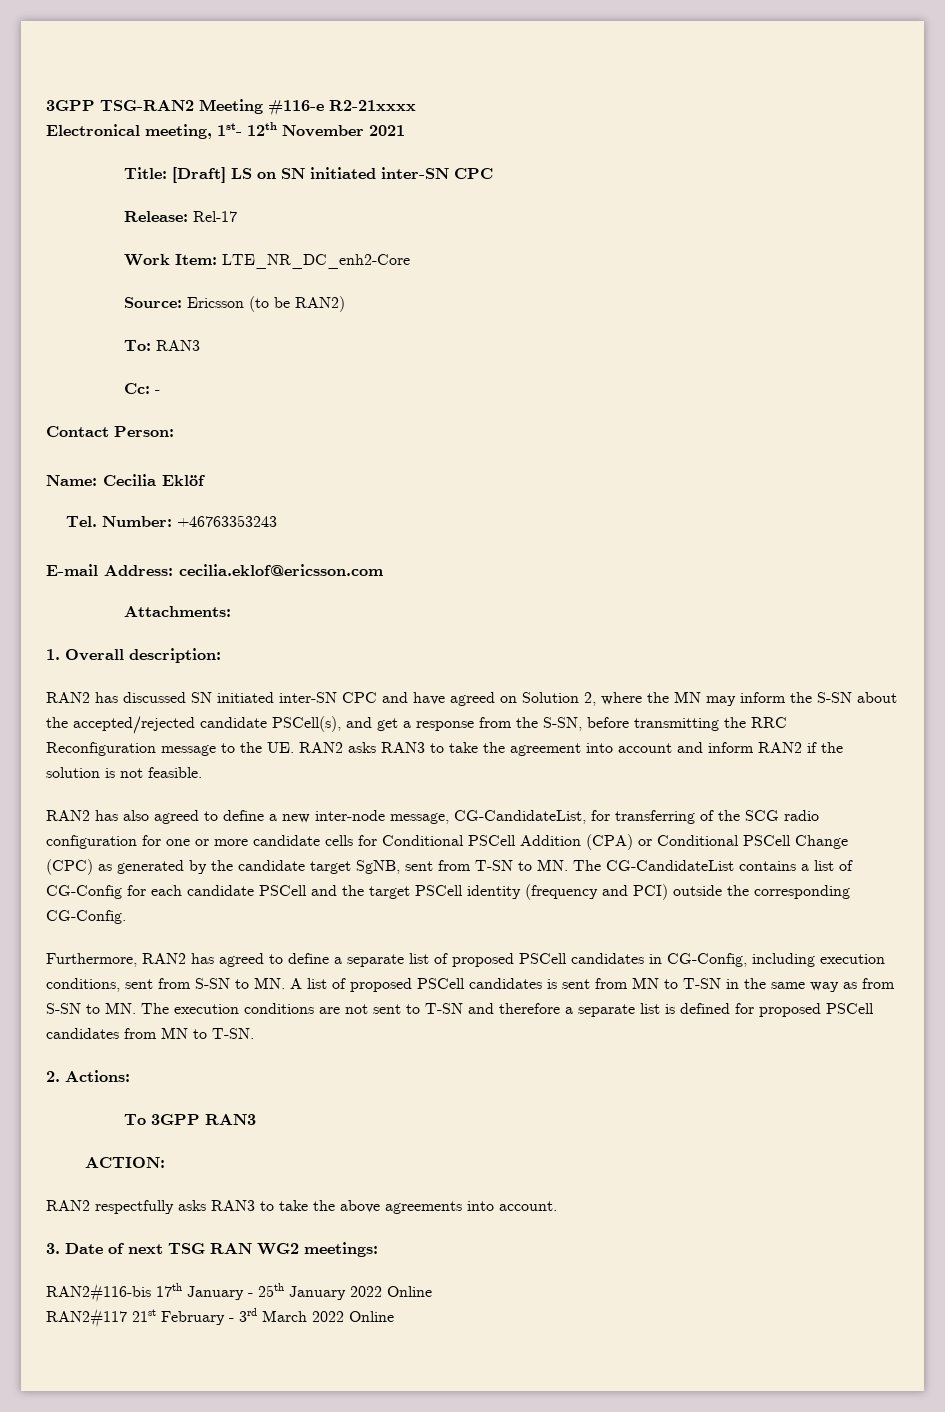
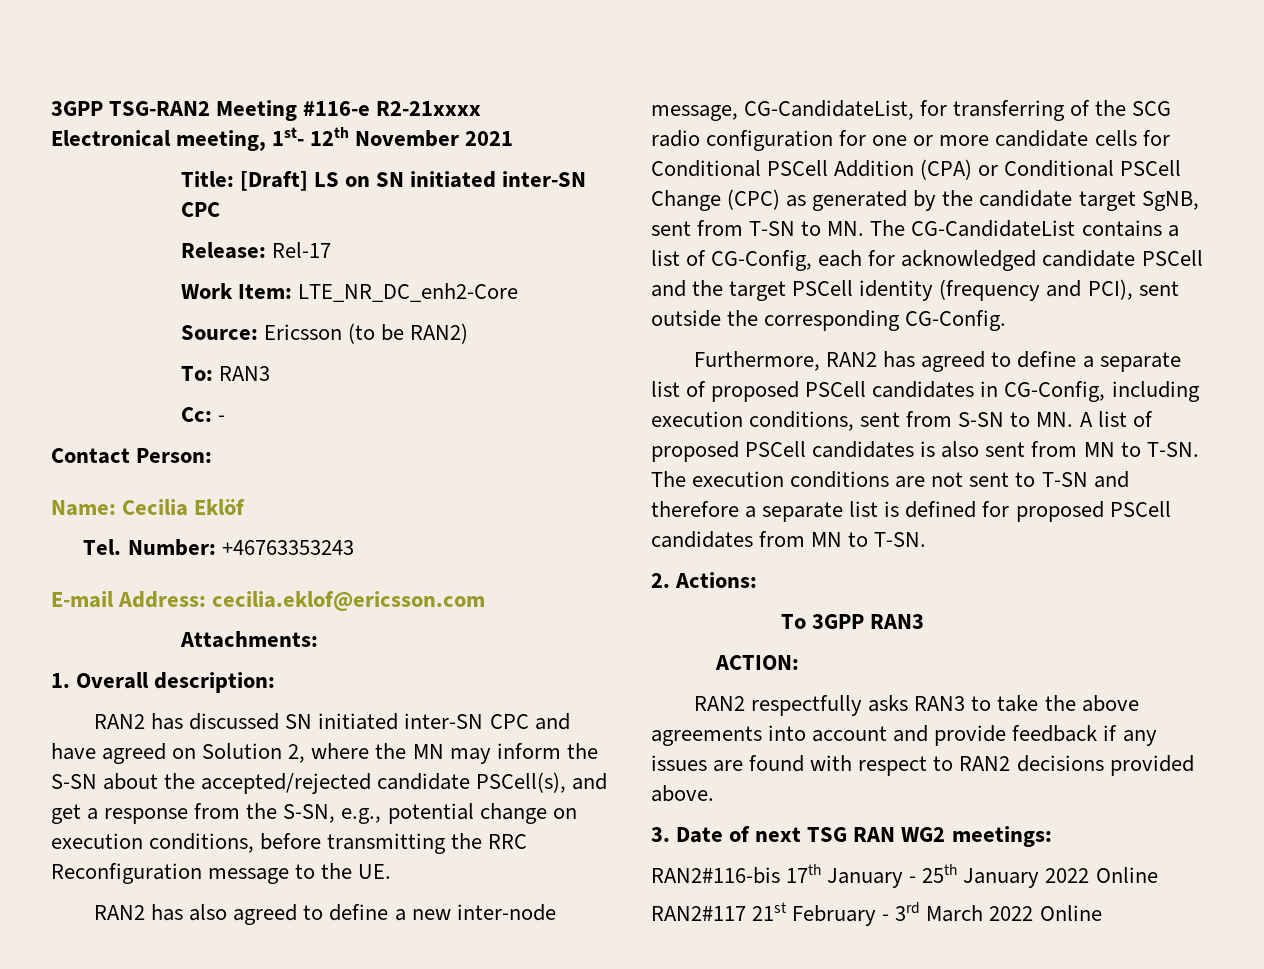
- RAN2 has discussed SN initiated inter-SN CPC and have agreed on Solution 2, where the MN may inform the S-SN about the accepted/rejected candidate PSCell(s), and get a response from the S-SN, before transmitting the RRC Reconfiguration message to the UE. RAN2 asks RAN3 to take the agreement into account and inform RAN2 if the solution is not feasible.
+ RAN2 has discussed SN initiated inter-SN CPC and have agreed on Solution 2, where the MN may inform the S-SN about the accepted/rejected candidate PSCell(s), and get a response from the S-SN, e.g., potential change on execution conditions, before transmitting the RRC Reconfiguration message to the UE.
- RAN2 has also agreed to define a new inter-node message, CG-CandidateList, for transferring of the SCG radio configuration for one or more candidate cells for Conditional PSCell Addition (CPA) or Conditional PSCell Change (CPC) as generated by the candidate target SgNB, sent from T-SN to MN. The CG-CandidateList contains a list of CG-Config for each candidate PSCell and the target PSCell identity (frequency and PCI) outside the corresponding CG-Config.
+ RAN2 has also agreed to define a new inter-node message, CG-CandidateList, for transferring of the SCG radio configuration for one or more candidate cells for Conditional PSCell Addition (CPA) or Conditional PSCell Change (CPC) as generated by the candidate target SgNB, sent from T-SN to MN. The CG-CandidateList contains a list of CG-Config, each for acknowledged candidate PSCell and the target PSCell identity (frequency and PCI), sent outside the corresponding CG-Config.
- Furthermore, RAN2 has agreed to define a separate list of proposed PSCell candidates in CG-Config, including execution conditions, sent from S-SN to MN. A list of proposed PSCell candidates is sent from MN to T-SN in the same way as from S-SN to MN. The execution conditions are not sent to T-SN and therefore a separate list is defined for proposed PSCell candidates from MN to T-SN.
+ Furthermore, RAN2 has agreed to define a separate list of proposed PSCell candidates in CG-Config, including execution conditions, sent from S-SN to MN. A list of proposed PSCell candidates is also sent from MN to T-SN. The execution conditions are not sent to T-SN and therefore a separate list is defined for proposed PSCell candidates from MN to T-SN.
- RAN2 respectfully asks RAN3 to take the above agreements into account.
+ RAN2 respectfully asks RAN3 to take the above agreements into account and provide feedback if any issues are found with respect to RAN2 decisions provided above.

